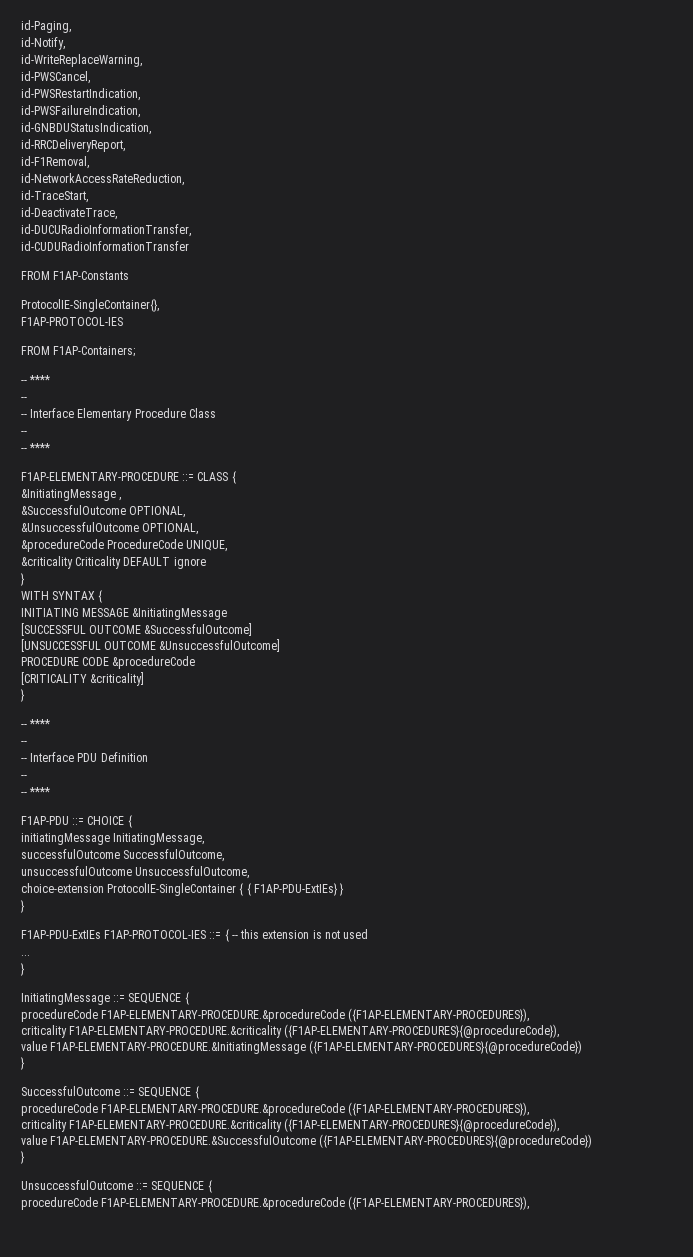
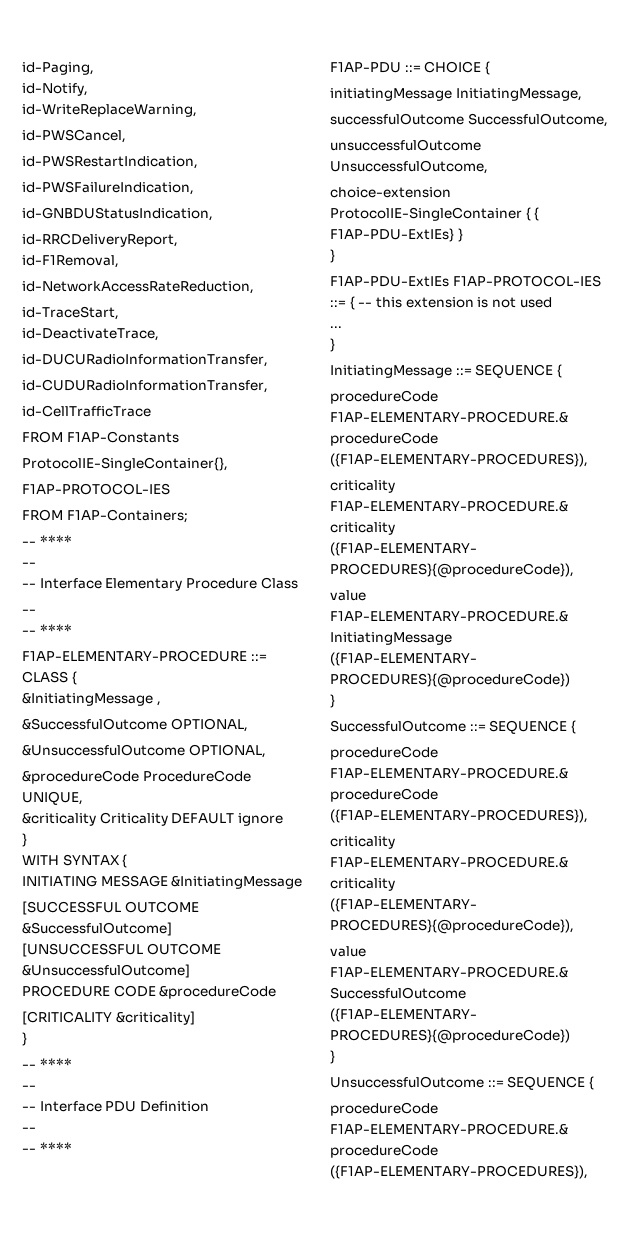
- id-CUDURadioInformationTransfer
+ id-CUDURadioInformationTransfer,
+ id-CellTrafficTrace

